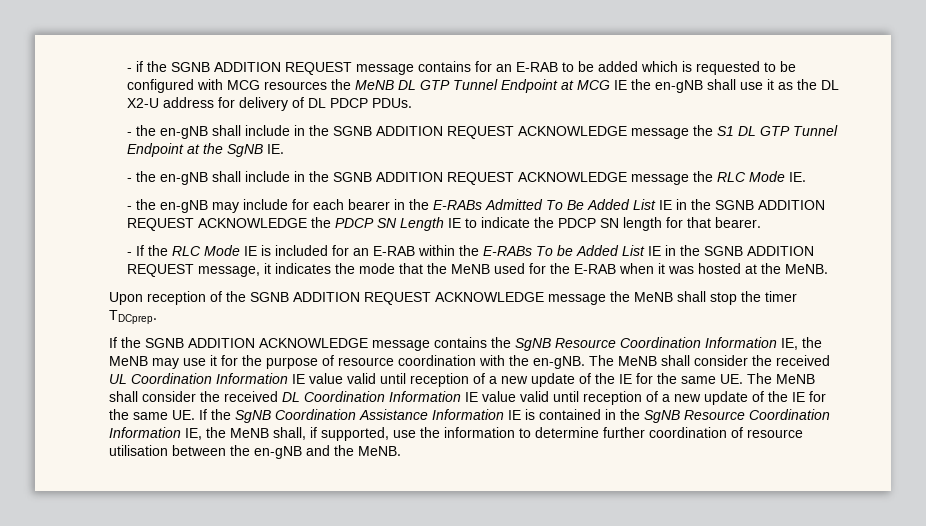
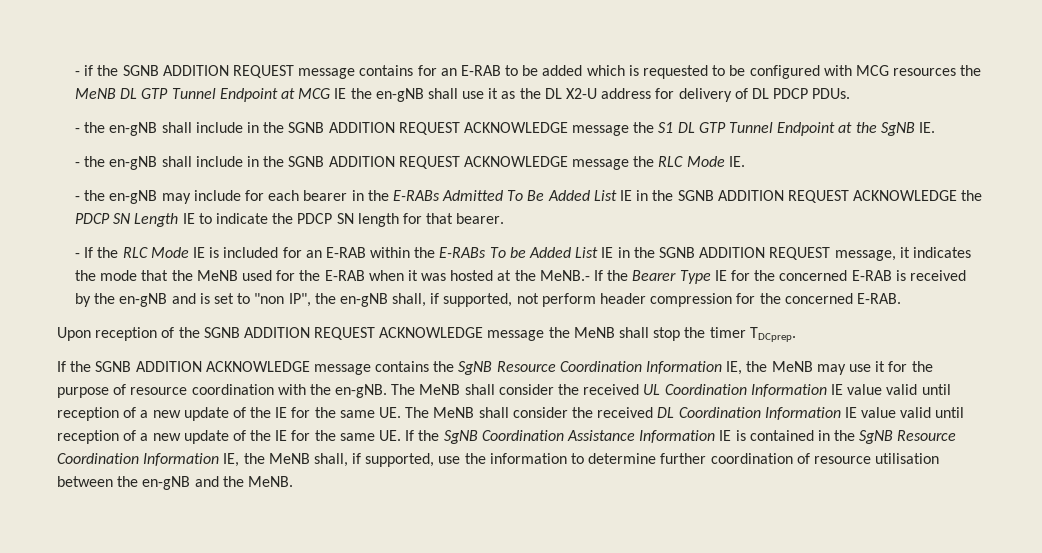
- - If the RLC Mode IE is included for an E-RAB within the E-RABs To be Added List IE in the SGNB ADDITION REQUEST message, it indicates the mode that the MeNB used for the E-RAB when it was hosted at the MeNB.
+ - If the RLC Mode IE is included for an E-RAB within the E-RABs To be Added List IE in the SGNB ADDITION REQUEST message, it indicates the mode that the MeNB used for the E-RAB when it was hosted at the MeNB.- If the Bearer Type IE for the concerned E-RAB is received by the en-gNB and is set to "non IP", the en-gNB shall, if supported, not perform header compression for the concerned E-RAB.

